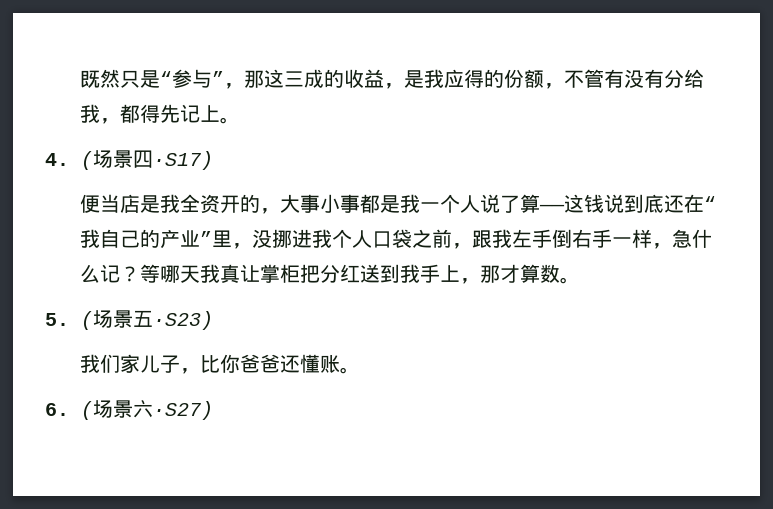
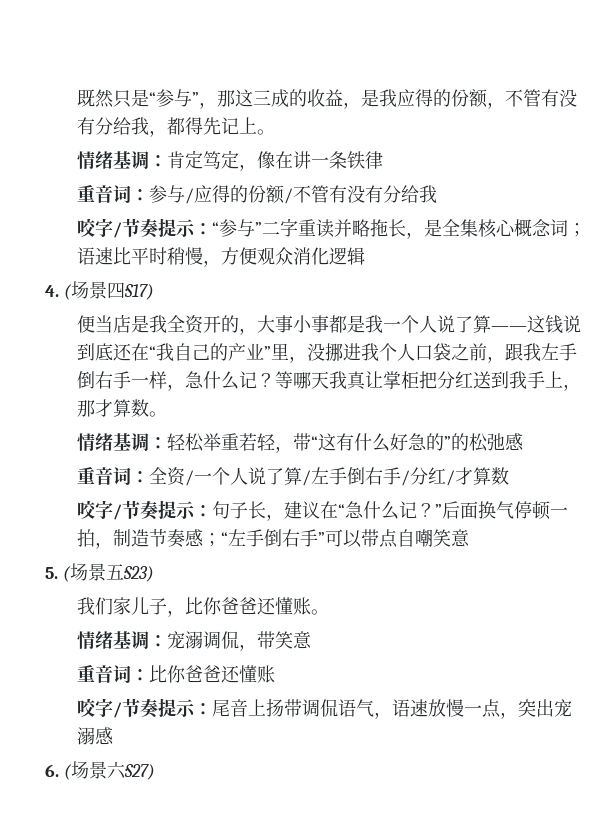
+ 情绪基调：肯定笃定，像在讲一条铁律
+ 重音词：参与/应得的份额/不管有没有分给我
+ 咬字/节奏提示：“参与”二字重读并略拖长，是全集核心概念词；语速比平时稍慢，方便观众消化逻辑
+ 情绪基调：轻松举重若轻，带“这有什么好急的”的松弛感
+ 重音词：全资/一个人说了算/左手倒右手/分红/才算数
+ 咬字/节奏提示：句子长，建议在“急什么记？”后面换气停顿一拍，制造节奏感；“左手倒右手”可以带点自嘲笑意
+ 情绪基调：宠溺调侃，带笑意
+ 重音词：比你爸爸还懂账
+ 咬字/节奏提示：尾音上扬带调侃语气，语速放慢一点，突出宠溺感

